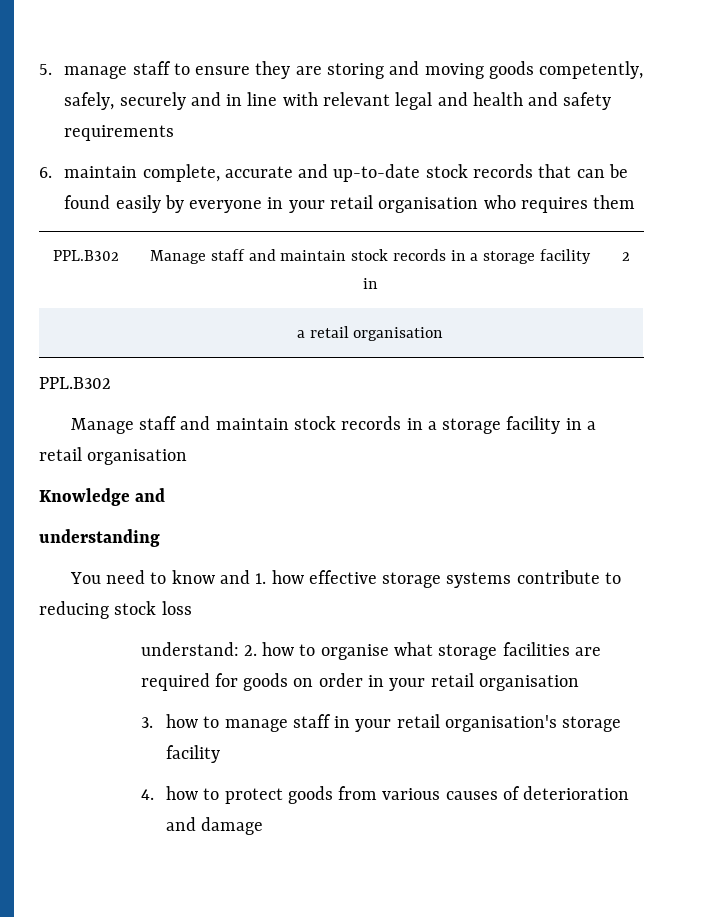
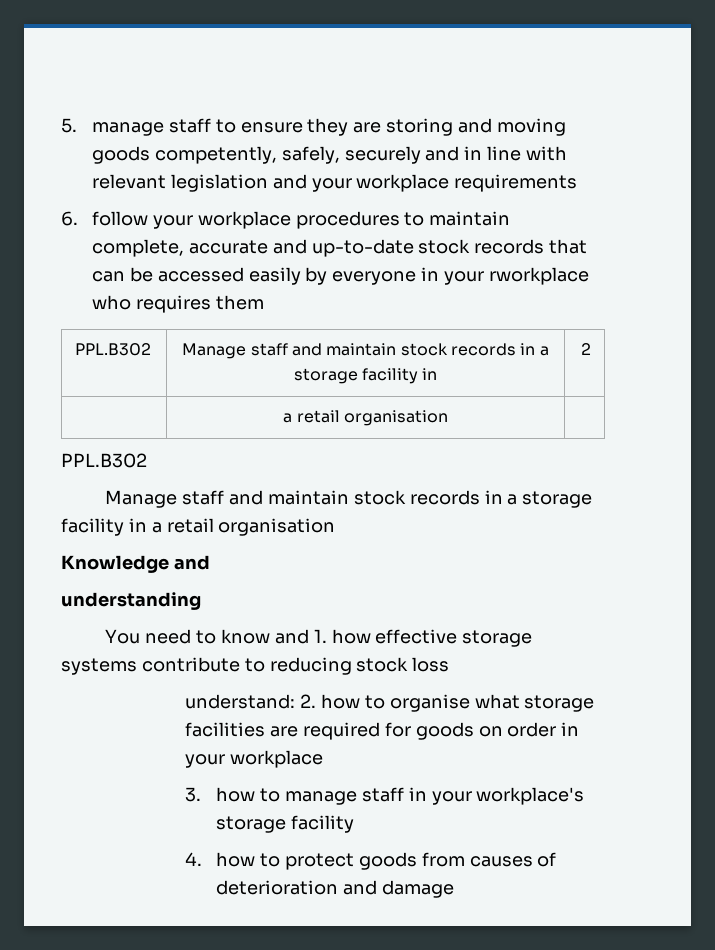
- 5. manage staff to ensure they are storing and moving goods competently, safely, securely and in line with relevant legal and health and safety requirements
- 6. maintain complete, accurate and up-to-date stock records that can be found easily by everyone in your retail organisation who requires them
+ 5. manage staff to ensure they are storing and moving goods competently, safely, securely and in line with relevant legislation and your workplace requirements
+ 6. follow your workplace procedures to maintain complete, accurate and up-to-date stock records that can be accessed easily by everyone in your rworkplace who requires them
- understand: 2. how to organise what storage facilities are required for goods on order in your retail organisation
+ understand: 2. how to organise what storage facilities are required for goods on order in your workplace
- 3. how to manage staff in your retail organisation's storage facility
+ 3. how to manage staff in your workplace's storage facility
- 4. how to protect goods from various causes of deterioration and damage
+ 4. how to protect goods from causes of deterioration and damage

